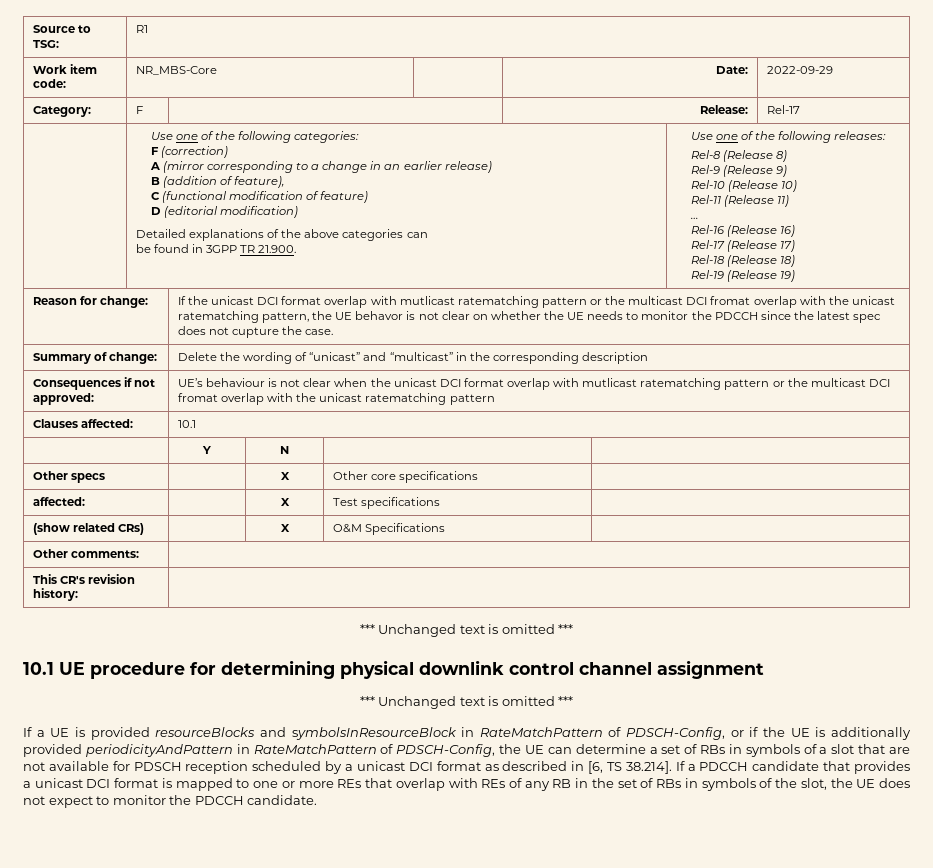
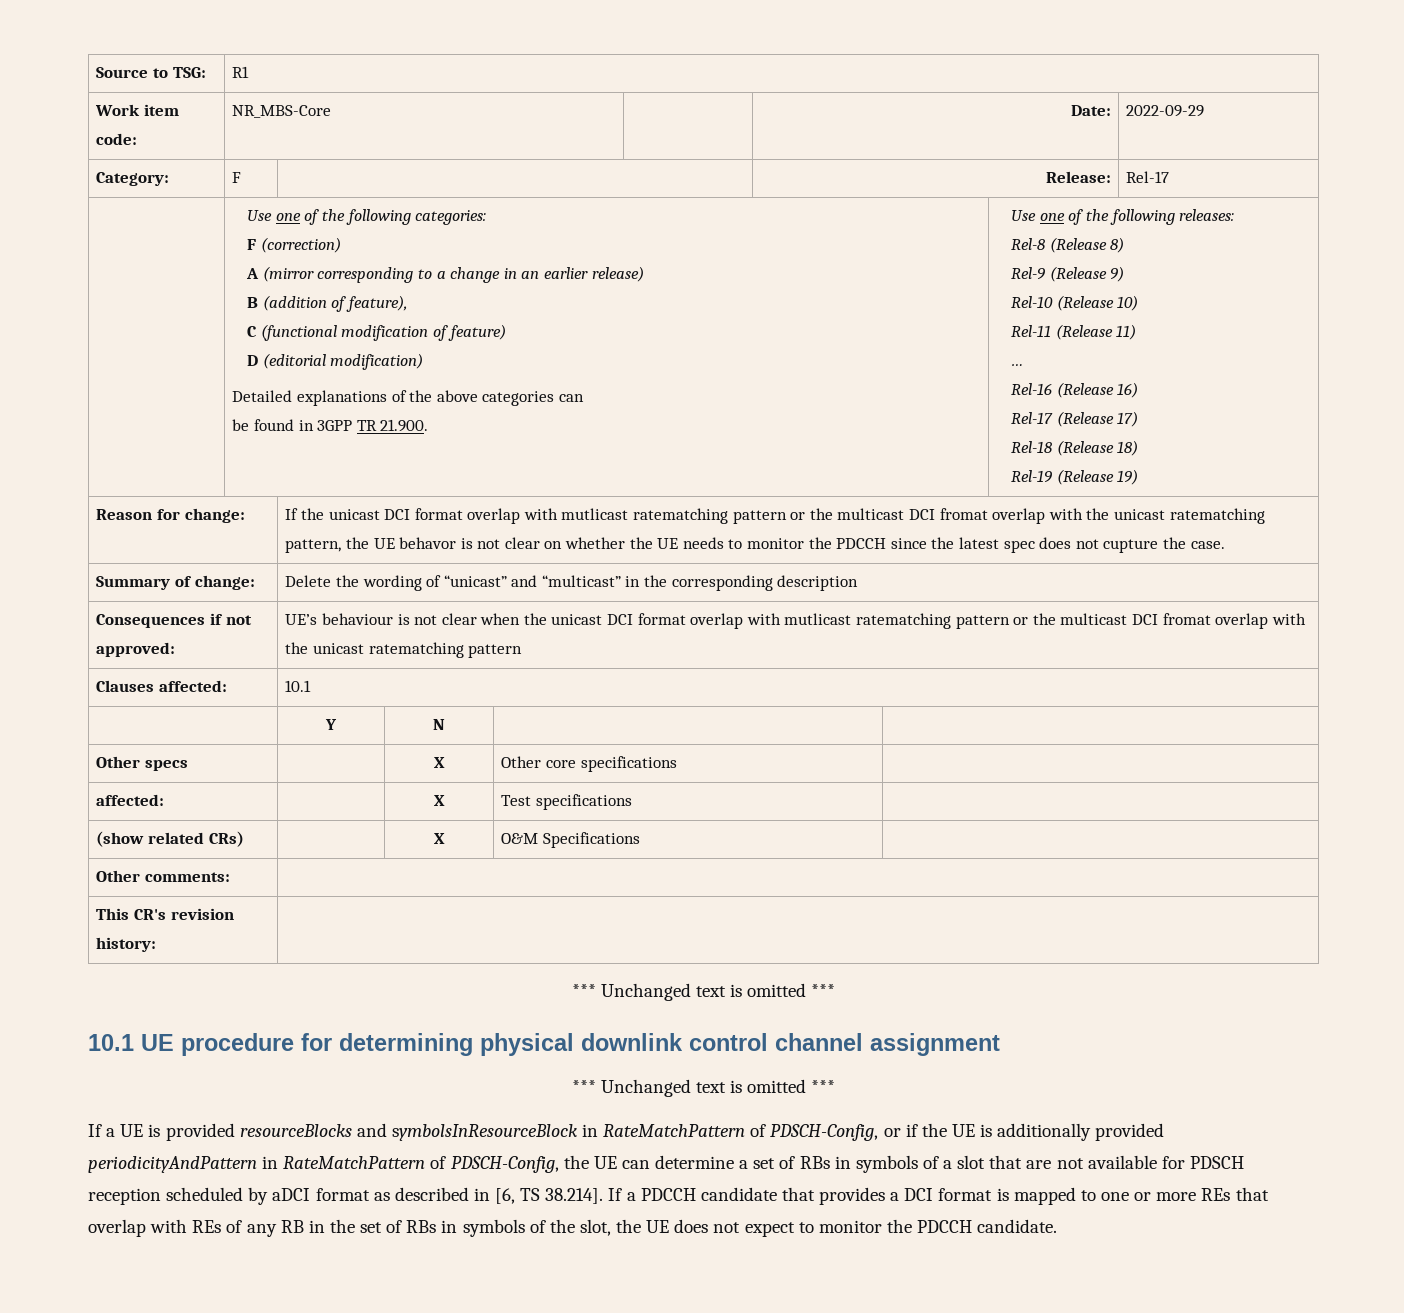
- If a UE is provided resourceBlocks and symbolsInResourceBlock in RateMatchPattern of PDSCH-Config, or if the UE is additionally provided periodicityAndPattern in RateMatchPattern of PDSCH-Config, the UE can determine a set of RBs in symbols of a slot that are not available for PDSCH reception scheduled by a unicast DCI format as described in [6, TS 38.214]. If a PDCCH candidate that provides a unicast DCI format is mapped to one or more REs that overlap with REs of any RB in the set of RBs in symbols of the slot, the UE does not expect to monitor the PDCCH candidate.
+ If a UE is provided resourceBlocks and symbolsInResourceBlock in RateMatchPattern of PDSCH-Config, or if the UE is additionally provided periodicityAndPattern in RateMatchPattern of PDSCH-Config, the UE can determine a set of RBs in symbols of a slot that are not available for PDSCH reception scheduled by aDCI format as described in [6, TS 38.214]. If a PDCCH candidate that provides a DCI format is mapped to one or more REs that overlap with REs of any RB in the set of RBs in symbols of the slot, the UE does not expect to monitor the PDCCH candidate.

